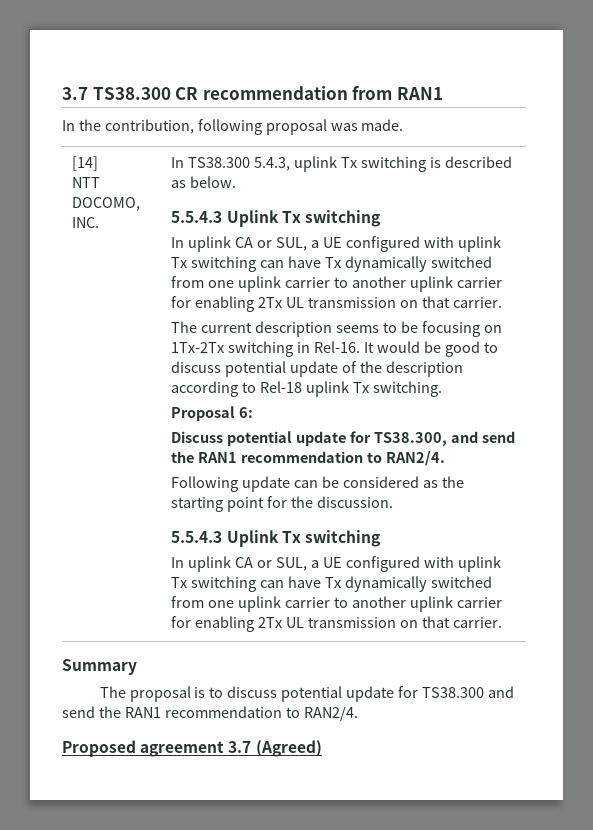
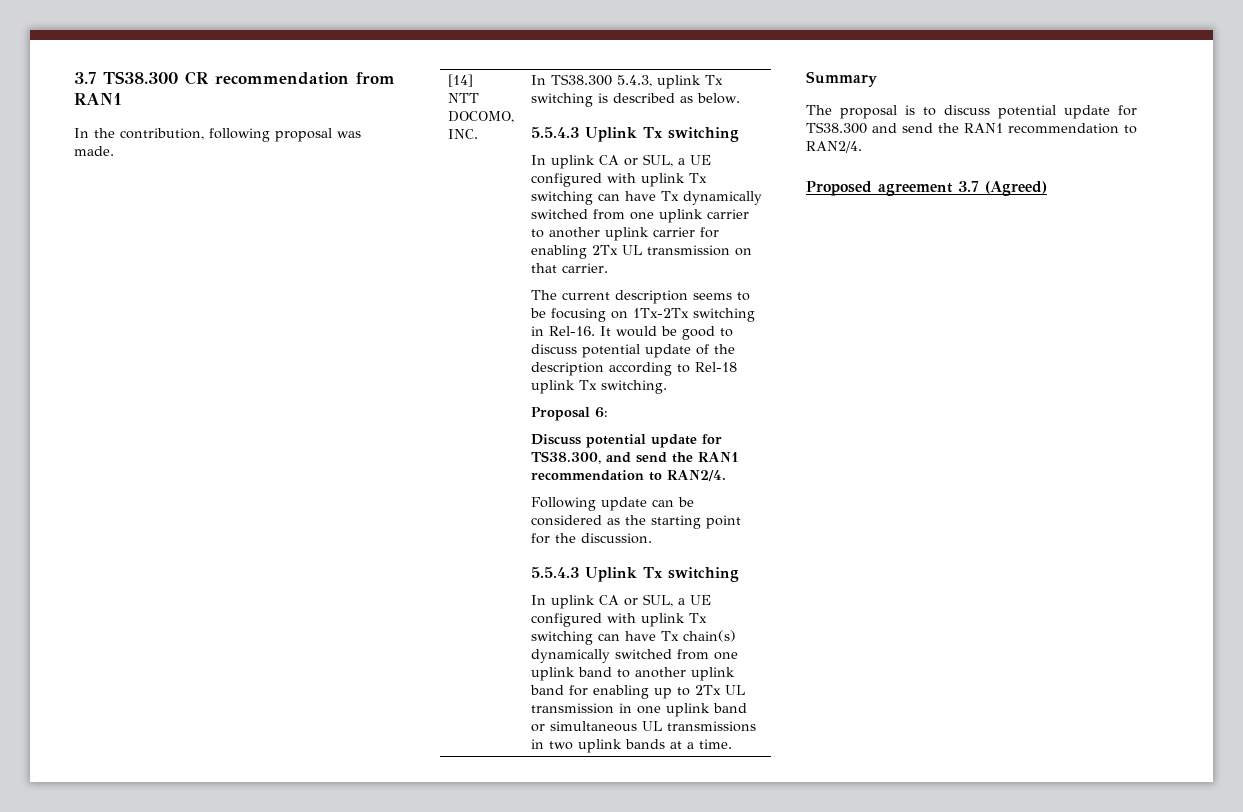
  Following update can be considered as the starting point for the discussion.
  5.5.4.3 Uplink Tx switching
- In uplink CA or SUL, a UE configured with uplink Tx switching can have Tx dynamically switched from one uplink carrier to another uplink carrier for enabling 2Tx UL transmission on that carrier.
+ In uplink CA or SUL, a UE configured with uplink Tx switching can have Tx chain(s) dynamically switched from one uplink band to another uplink band for enabling up to 2Tx UL transmission in one uplink band or simultaneous UL transmissions in two uplink bands at a time.

